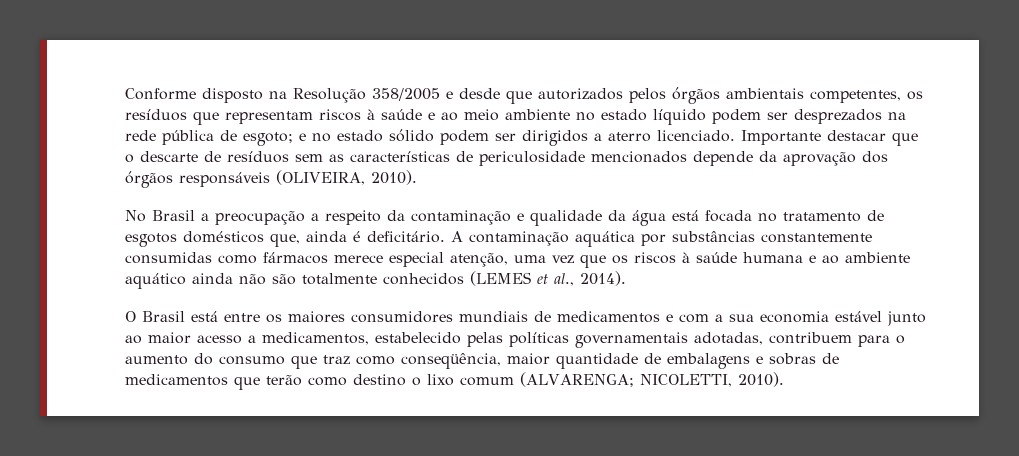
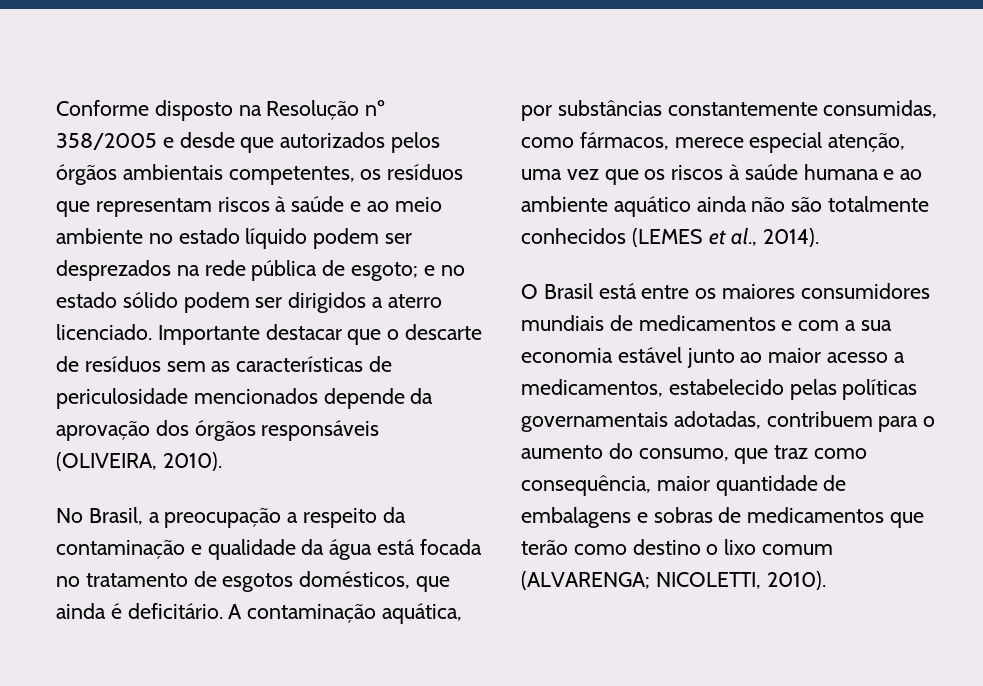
- Conforme disposto na Resolução 358/2005 e desde que autorizados pelos órgãos ambientais competentes, os resíduos que representam riscos à saúde e ao meio ambiente no estado líquido podem ser desprezados na rede pública de esgoto; e no estado sólido podem ser dirigidos a aterro licenciado.
+ Conforme disposto na Resolução nº 358/2005 e desde que autorizados pelos órgãos ambientais competentes, os resíduos que representam riscos à saúde e ao meio ambiente no estado líquido podem ser desprezados na rede pública de esgoto; e no estado sólido podem ser dirigidos a aterro licenciado.
- No Brasil a preocupação a respeito da contaminação e qualidade da água está focada no tratamento de esgotos domésticos que, ainda é deficitário.
+ No Brasil, a preocupação a respeito da contaminação e qualidade da água está focada no tratamento de esgotos domésticos, que ainda é deficitário.
- A contaminação aquática por substâncias constantemente consumidas como fármacos merece especial atenção, uma vez que os riscos à saúde humana e ao ambiente aquático ainda não são totalmente conhecidos (LEMES et al., 2014).
+ A contaminação aquática, por substâncias constantemente consumidas, como fármacos, merece especial atenção, uma vez que os riscos à saúde humana e ao ambiente aquático ainda não são totalmente conhecidos (LEMES et al., 2014).
- O Brasil está entre os maiores consumidores mundiais de medicamentos e com a sua economia estável junto ao maior acesso a medicamentos, estabelecido pelas políticas governamentais adotadas, contribuem para o aumento do consumo que traz como conseqüência, maior quantidade de embalagens e sobras de medicamentos que terão como destino o lixo comum (ALVARENGA; NICOLETTI, 2010).
+ O Brasil está entre os maiores consumidores mundiais de medicamentos e com a sua economia estável junto ao maior acesso a medicamentos, estabelecido pelas políticas governamentais adotadas, contribuem para o aumento do consumo, que traz como consequência, maior quantidade de embalagens e sobras de medicamentos que terão como destino o lixo comum (ALVARENGA; NICOLETTI, 2010).

